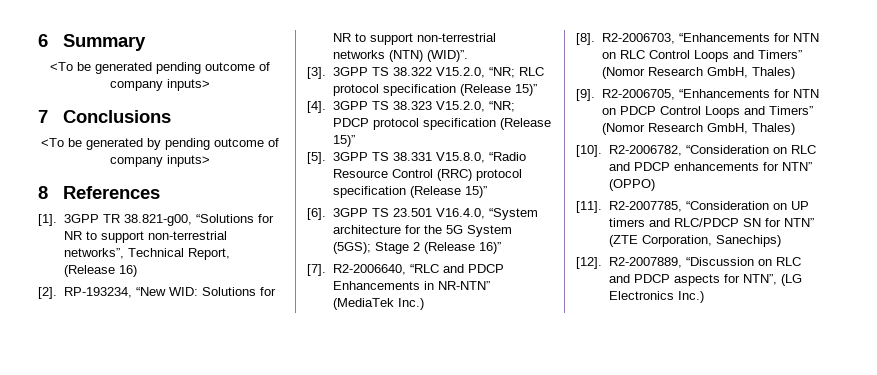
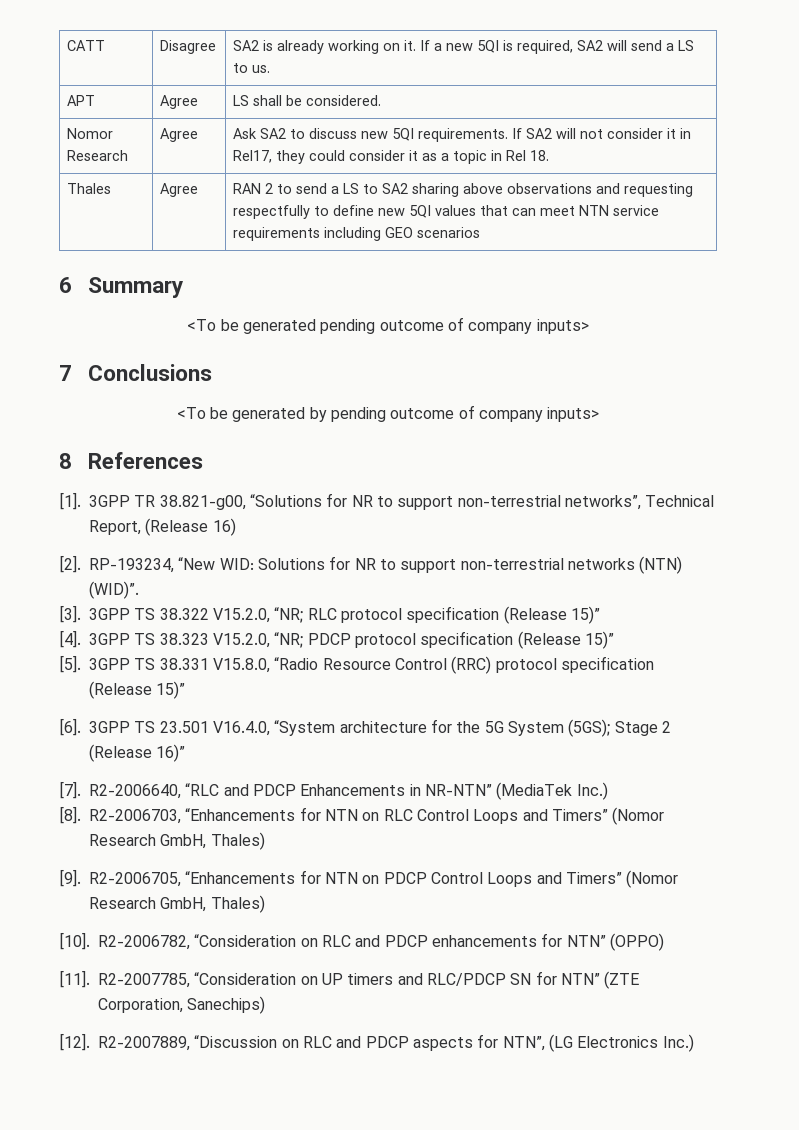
+ CATT | Disagree | SA2 is already working on it. If a new 5QI is required, SA2 will send a LS to us.
+ APT | Agree | LS shall be considered.
+ Nomor Research | Agree | Ask SA2 to discuss new 5QI requirements. If SA2 will not consider it in Rel17, they could consider it as a topic in Rel 18.
+ Thales | Agree | RAN 2 to send a LS to SA2 sharing above observations and requesting respectfully to define new 5QI values that can meet NTN service requirements including GEO scenarios

